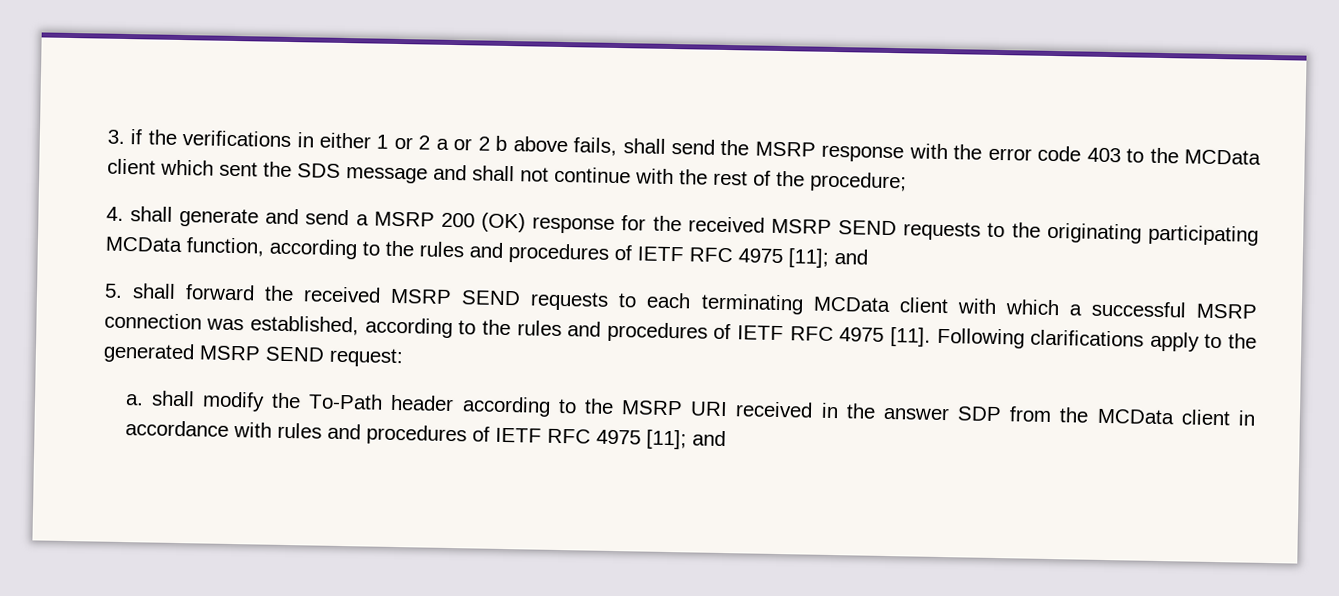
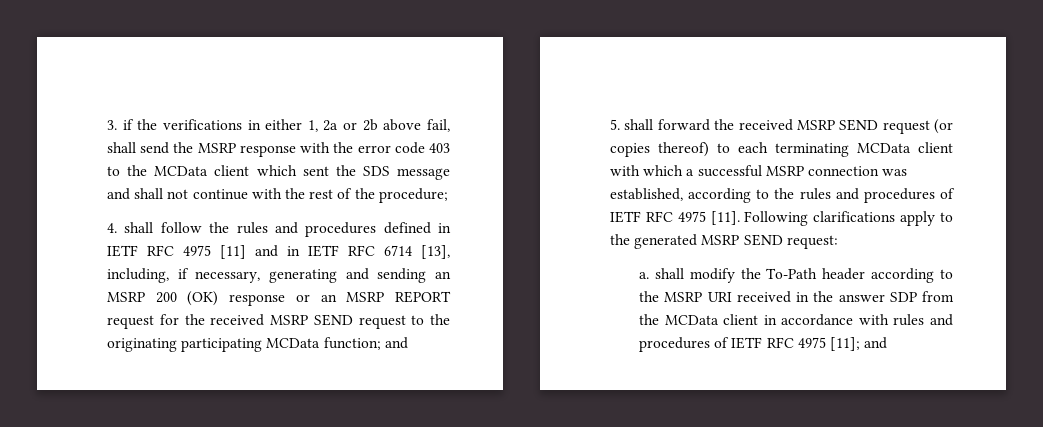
- 3. if the verifications in either 1 or 2 a or 2 b above fails, shall send the MSRP response with the error code 403 to the MCData client which sent the SDS message and shall not continue with the rest of the procedure;
+ 3. if the verifications in either 1, 2a or 2b above fail, shall send the MSRP response with the error code 403 to the MCData client which sent the SDS message and shall not continue with the rest of the procedure;
- 4. shall generate and send a MSRP 200 (OK) response for the received MSRP SEND requests to the originating participating MCData function, according to the rules and procedures of IETF RFC 4975 [11]; and
+ 4. shall follow the rules and procedures defined in IETF RFC 4975 [11] and in IETF RFC 6714 [13], including, if necessary, generating and sending an MSRP 200 (OK) response or an MSRP REPORT request for the received MSRP SEND request to the originating participating MCData function; and
- 5. shall forward the received MSRP SEND requests to each terminating MCData client with which a successful MSRP connection was established, according to the rules and procedures of IETF RFC 4975 [11].
+ 5. shall forward the received MSRP SEND request (or copies thereof) to each terminating MCData client with which a successful MSRP connection was established, according to the rules and procedures of IETF RFC 4975 [11].

